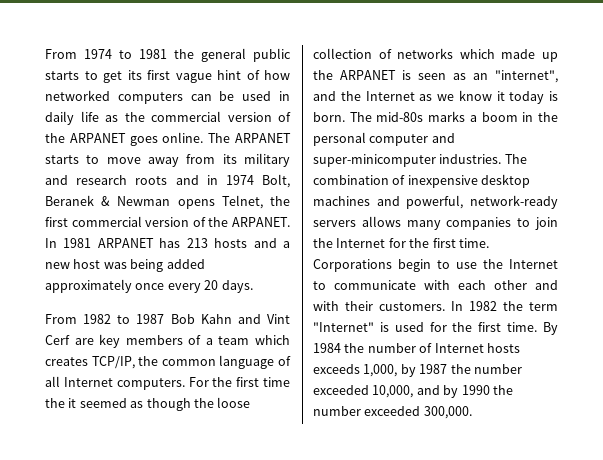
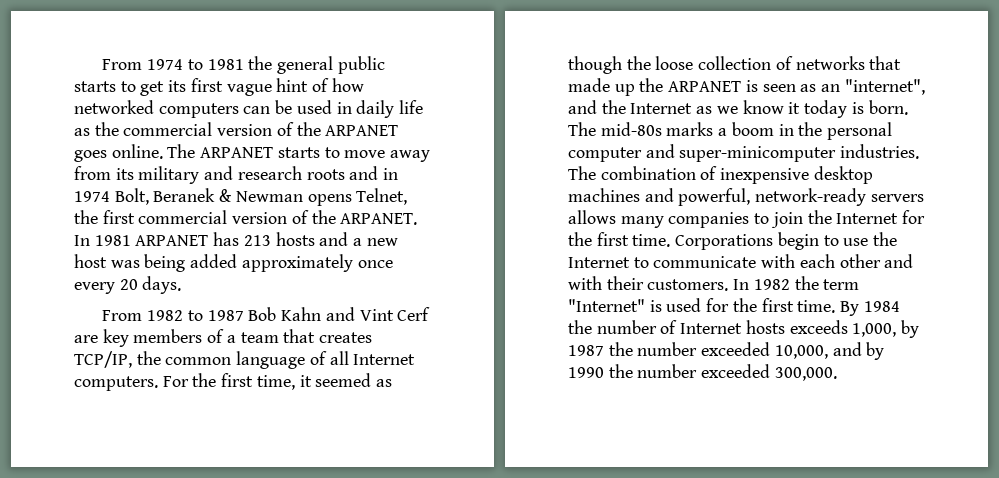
- From 1982 to 1987 Bob Kahn and Vint Cerf are key members of a team which creates TCP/IP, the common language of all Internet computers.
+ From 1982 to 1987 Bob Kahn and Vint Cerf are key members of a team that creates TCP/IP, the common language of all Internet computers.
- For the first time the it seemed as though the loose collection of networks which made up the ARPANET is seen as an "internet", and the Internet as we know it today is born.
+ For the first time, it seemed as though the loose collection of networks that made up the ARPANET is seen as an "internet", and the Internet as we know it today is born.

